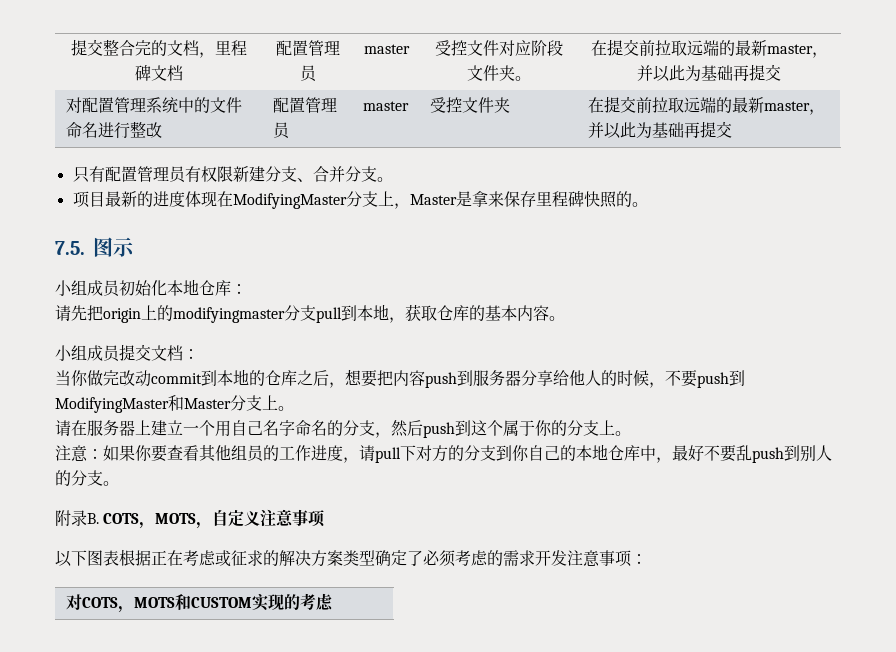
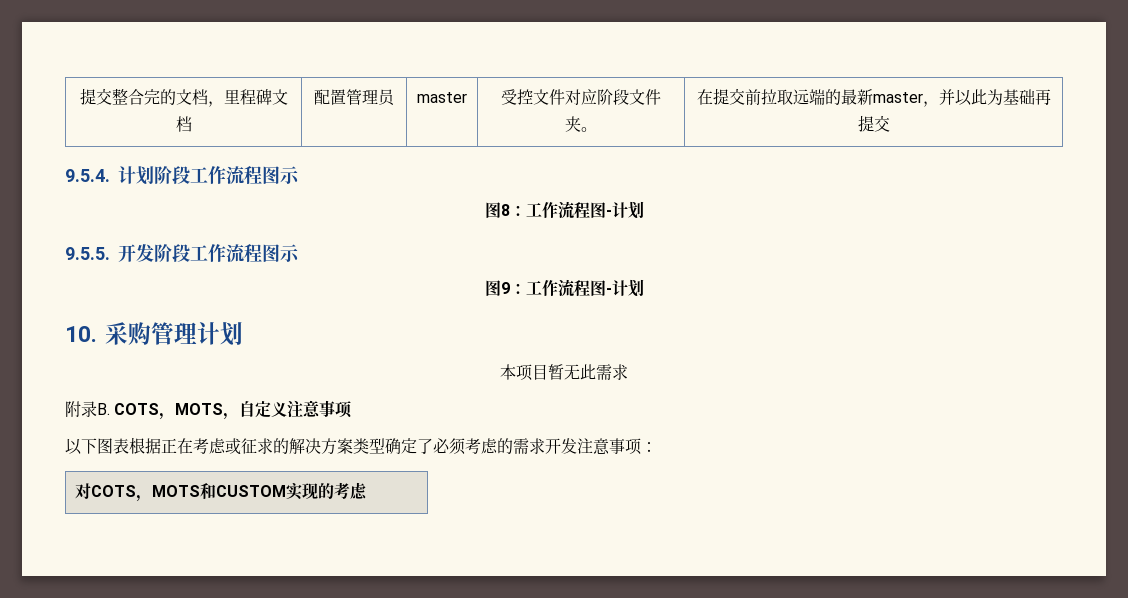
- 对配置管理系统中的文件命名进行整改 | 配置管理员 | master | 受控文件夹 | 在提交前拉取远端的最新master，并以此为基础再提交
- 只有配置管理员有权限新建分支、合并分支。
- 项目最新的进度体现在ModifyingMaster分支上，Master是拿来保存里程碑快照的。
- 7.5.图示
- 小组成员初始化本地仓库：
- 请先把origin上的modifyingmaster分支pull到本地，获取仓库的基本内容。
- 小组成员提交文档：
- 当你做完改动commit到本地的仓库之后，想要把内容push到服务器分享给他人的时候，不要push到ModifyingMaster和Master分支上。
- 请在服务器上建立一个用自己名字命名的分支，然后push到这个属于你的分支上。
- 注意：如果你要查看其他组员的工作进度，请pull下对方的分支到你自己的本地仓库中，最好不要乱push到别人的分支。
+ 9.5.4.计划阶段工作流程图示
+ 图8：工作流程图-计划
+ 9.5.5.开发阶段工作流程图示
+ 图9：工作流程图-计划
+ 10.采购管理计划
+ 本项目暂无此需求

